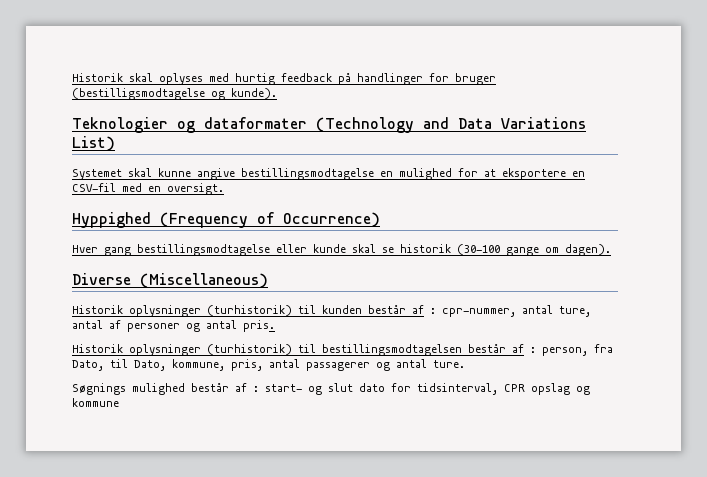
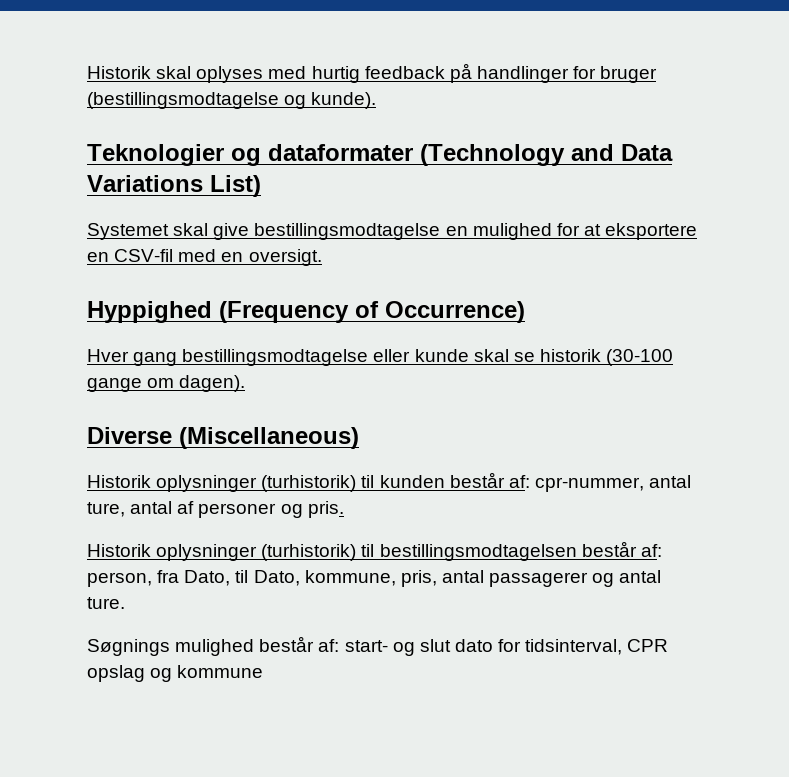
- Historik skal oplyses med hurtig feedback på handlinger for bruger (bestilligsmodtagelse og kunde).
+ Historik skal oplyses med hurtig feedback på handlinger for bruger (bestillingsmodtagelse og kunde).
- Systemet skal kunne angive bestillingsmodtagelse en mulighed for at eksportere en CSV-fil med en oversigt.
+ Systemet skal give bestillingsmodtagelse en mulighed for at eksportere en CSV-fil med en oversigt.
- Historik oplysninger (turhistorik) til kunden består af : cpr-nummer, antal ture, antal af personer og antal pris.
+ Historik oplysninger (turhistorik) til kunden består af: cpr-nummer, antal ture, antal af personer og pris.
- Historik oplysninger (turhistorik) til bestillingsmodtagelsen består af : person, fra Dato, til Dato, kommune, pris, antal passagerer og antal ture.
+ Historik oplysninger (turhistorik) til bestillingsmodtagelsen består af: person, fra Dato, til Dato, kommune, pris, antal passagerer og antal ture.
- Søgnings mulighed består af : start- og slut dato for tidsinterval, CPR opslag og kommune
+ Søgnings mulighed består af: start- og slut dato for tidsinterval, CPR opslag og kommune

